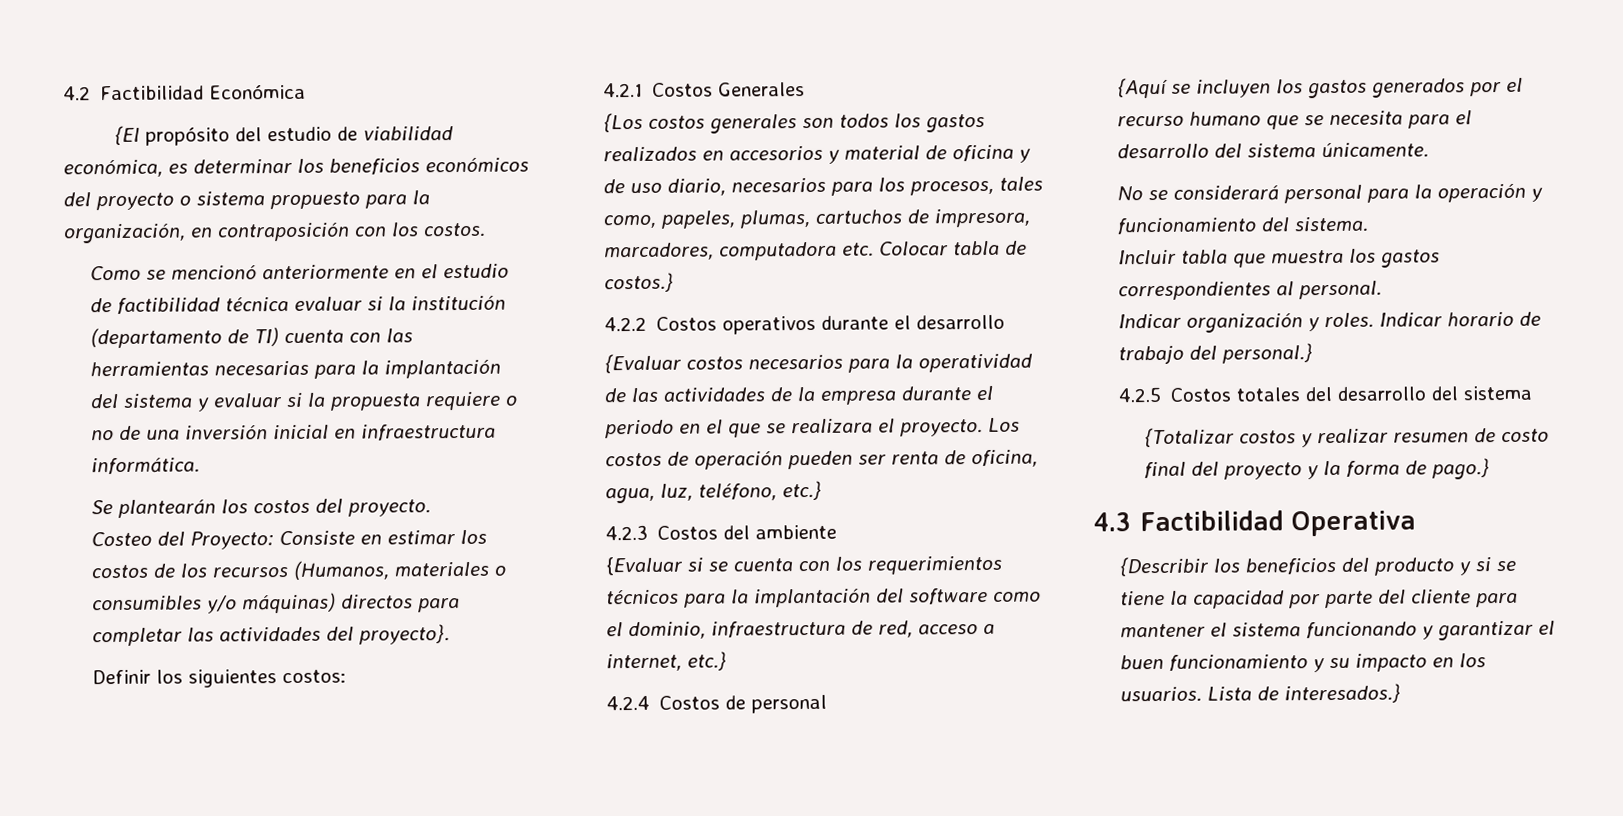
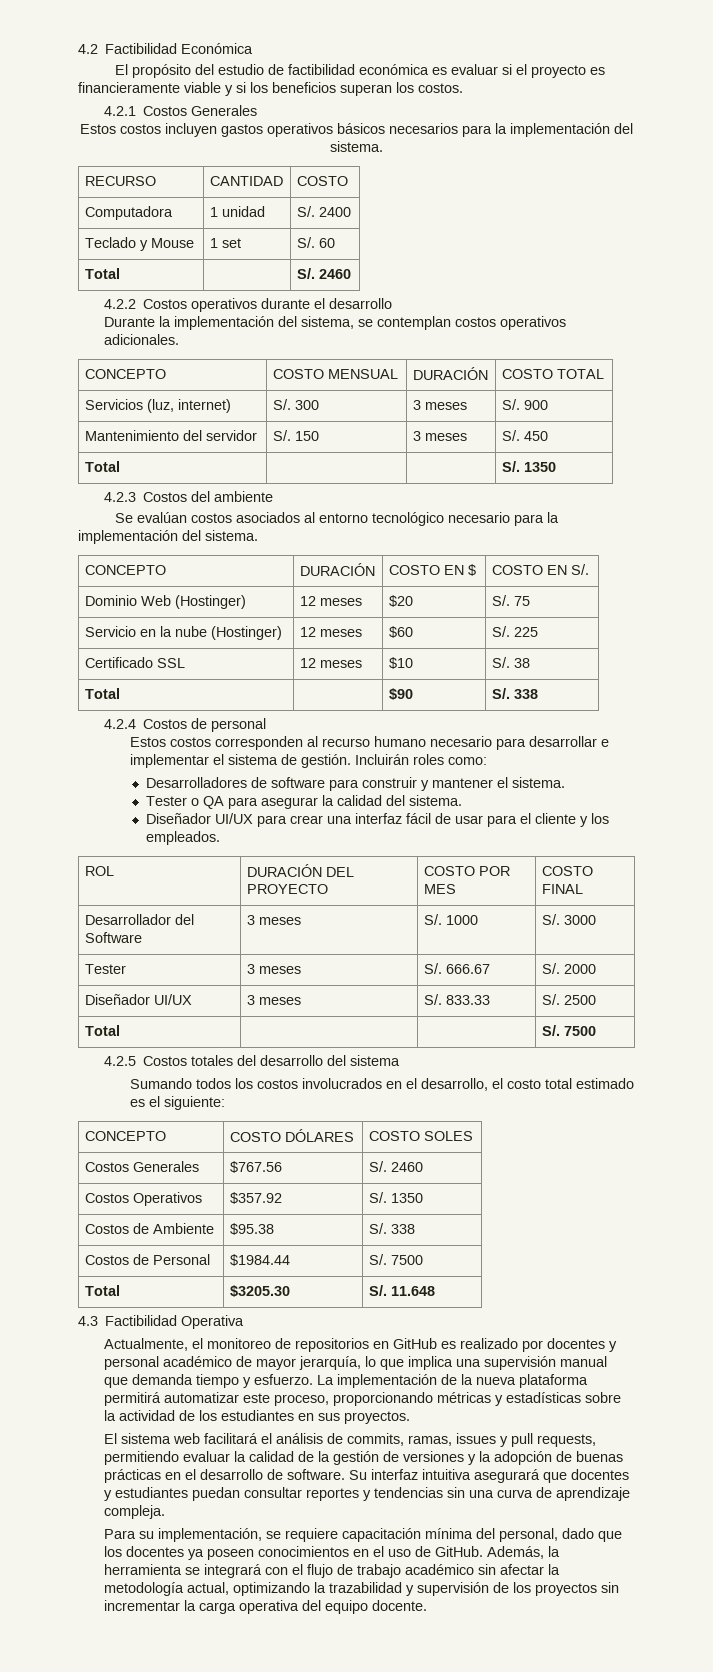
- {El propósito del estudio de viabilidad económica, es determinar los beneficios económicos del proyecto o sistema propuesto para la organización, en contraposición con los costos.
- Como se mencionó anteriormente en el estudio de factibilidad técnica evaluar si la institución (departamento de TI) cuenta con las herramientas necesarias para la implantación del sistema y evaluar si la propuesta requiere o no de una inversión inicial en infraestructura informática.
- Se plantearán los costos del proyecto.
- Costeo del Proyecto: Consiste en estimar los costos de los recursos (Humanos, materiales o consumibles y/o máquinas) directos para completar las actividades del proyecto}.
- Definir los siguientes costos:
+ El propósito del estudio de factibilidad económica es evaluar si el proyecto es financieramente viable y si los beneficios superan los costos.
  4.2.1 Costos Generales
- {Los costos generales son todos los gastos realizados en accesorios y material de oficina y de uso diario, necesarios para los procesos, tales como, papeles, plumas, cartuchos de impresora, marcadores, computadora etc. Colocar tabla de costos.}
+ Estos costos incluyen gastos operativos básicos necesarios para la implementación del sistema.
+ RECURSO | CANTIDAD | COSTO
+ Computadora | 1 unidad | S/. 2400
+ Teclado y Mouse | 1 set | S/. 60
+ Total | | S/. 2460
- {Evaluar costos necesarios para la operatividad de las actividades de la empresa durante el periodo en el que se realizara el proyecto. Los costos de operación pueden ser renta de oficina, agua, luz, teléfono, etc.}
+ Durante la implementación del sistema, se contemplan costos operativos adicionales.
+ CONCEPTO | COSTO MENSUAL | DURACIÓN | COSTO TOTAL
+ Servicios (luz, internet) | S/. 300 | 3 meses | S/. 900
+ Mantenimiento del servidor | S/. 150 | 3 meses | S/. 450
+ Total | | | S/. 1350
  4.2.3 Costos del ambiente
- {Evaluar si se cuenta con los requerimientos técnicos para la implantación del software como el dominio, infraestructura de red, acceso a internet, etc.}
+ Se evalúan costos asociados al entorno tecnológico necesario para la implementación del sistema.
+ CONCEPTO | DURACIÓN | COSTO EN $ | COSTO EN S/.
+ Dominio Web (Hostinger) | 12 meses | $20 | S/. 75
+ Servicio en la nube (Hostinger) | 12 meses | $60 | S/. 225
+ Certificado SSL | 12 meses | $10 | S/. 38
+ Total | | $90 | S/. 338
  4.2.4 Costos de personal
- {Aquí se incluyen los gastos generados por el recurso humano que se necesita para el desarrollo del sistema únicamente.
- No se considerará personal para la operación y funcionamiento del sistema.
- Incluir tabla que muestra los gastos correspondientes al personal.
- Indicar organización y roles. Indicar horario de trabajo del personal.}
+ Estos costos corresponden al recurso humano necesario para desarrollar e implementar el sistema de gestión. Incluirán roles como:
+ Desarrolladores de software para construir y mantener el sistema.
+ Tester o QA para asegurar la calidad del sistema.
+ Diseñador UI/UX para crear una interfaz fácil de usar para el cliente y los empleados.
+ ROL | DURACIÓN DEL PROYECTO | COSTO POR MES | COSTO FINAL
+ Desarrollador del Software | 3 meses | S/. 1000 | S/. 3000
+ Tester | 3 meses | S/. 666.67 | S/. 2000
+ Diseñador UI/UX | 3 meses | S/. 833.33 | S/. 2500
+ Total | | | S/. 7500
- {Totalizar costos y realizar resumen de costo final del proyecto y la forma de pago.}
+ Sumando todos los costos involucrados en el desarrollo, el costo total estimado es el siguiente:
+ CONCEPTO | COSTO DÓLARES | COSTO SOLES
+ Costos Generales | $767.56 | S/. 2460
+ Costos Operativos | $357.92 | S/. 1350
+ Costos de Ambiente | $95.38 | S/. 338
+ Costos de Personal | $1984.44 | S/. 7500
+ Total | $3205.30 | S/. 11.648
  4.3 Factibilidad Operativa
- {Describir los beneficios del producto y si se tiene la capacidad por parte del cliente para mantener el sistema funcionando y garantizar el buen funcionamiento y su impacto en los usuarios. Lista de interesados.}
+ Actualmente, el monitoreo de repositorios en GitHub es realizado por docentes y personal académico de mayor jerarquía, lo que implica una supervisión manual que demanda tiempo y esfuerzo. La implementación de la nueva plataforma permitirá automatizar este proceso, proporcionando métricas y estadísticas sobre la actividad de los estudiantes en sus proyectos.
+ El sistema web facilitará el análisis de commits, ramas, issues y pull requests, permitiendo evaluar la calidad de la gestión de versiones y la adopción de buenas prácticas en el desarrollo de software. Su interfaz intuitiva asegurará que docentes y estudiantes puedan consultar reportes y tendencias sin una curva de aprendizaje compleja.
+ Para su implementación, se requiere capacitación mínima del personal, dado que los docentes ya poseen conocimientos en el uso de GitHub. Además, la herramienta se integrará con el flujo de trabajo académico sin afectar la metodología actual, optimizando la trazabilidad y supervisión de los proyectos sin incrementar la carga operativa del equipo docente.

